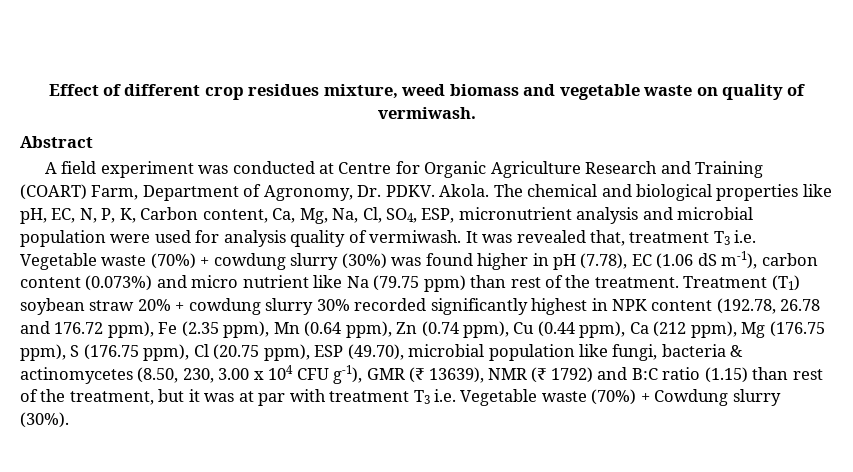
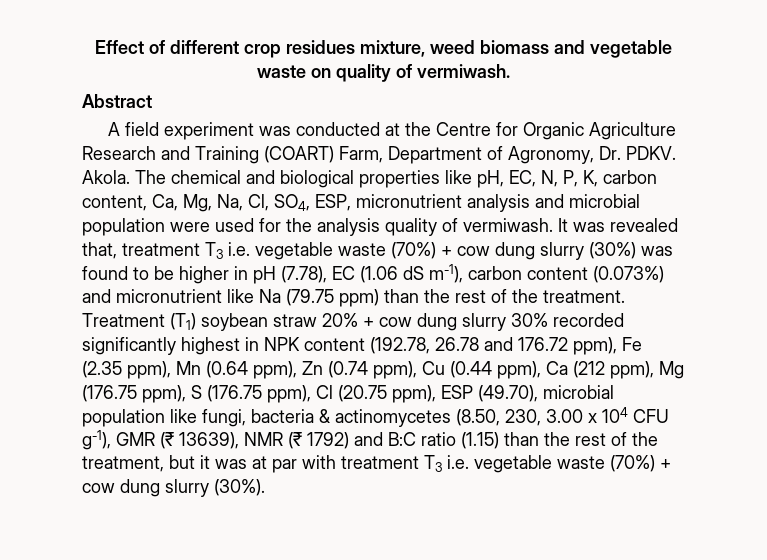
- A field experiment was conducted at Centre for Organic Agriculture Research and Training (COART) Farm, Department of Agronomy, Dr. PDKV.
+ A field experiment was conducted at the Centre for Organic Agriculture Research and Training (COART) Farm, Department of Agronomy, Dr. PDKV.
- The chemical and biological properties like pH, EC, N, P, K, Carbon content, Ca, Mg, Na, Cl, SO4, ESP, micronutrient analysis and microbial population were used for analysis quality of vermiwash.
+ The chemical and biological properties like pH, EC, N, P, K, carbon content, Ca, Mg, Na, Cl, SO4, ESP, micronutrient analysis and microbial population were used for the analysis quality of vermiwash.
- It was revealed that, treatment T3 i.e. Vegetable waste (70%) + cowdung slurry (30%) was found higher in pH (7.78), EC (1.06 dS m-1), carbon content (0.073%) and micro nutrient like Na (79.75 ppm) than rest of the treatment.
+ It was revealed that, treatment T3 i.e. vegetable waste (70%) + cow dung slurry (30%) was found to be higher in pH (7.78), EC (1.06 dS m-1), carbon content (0.073%) and micronutrient like Na (79.75 ppm) than the rest of the treatment.
- Treatment (T1) soybean straw 20% + cowdung slurry 30% recorded significantly highest in NPK content (192.78, 26.78 and 176.72 ppm), Fe (2.35 ppm), Mn (0.64 ppm), Zn (0.74 ppm), Cu (0.44 ppm), Ca (212 ppm), Mg (176.75 ppm), S (176.75 ppm), Cl (20.75 ppm), ESP (49.70), microbial population like fungi, bacteria & actinomycetes (8.50, 230, 3.00 x 104 CFU g-1), GMR (₹ 13639), NMR (₹ 1792) and B:C ratio (1.15) than rest of the treatment, but it was at par with treatment T3 i.e. Vegetable waste (70%) + Cowdung slurry (30%).
+ Treatment (T1) soybean straw 20% + cow dung slurry 30% recorded significantly highest in NPK content (192.78, 26.78 and 176.72 ppm), Fe (2.35 ppm), Mn (0.64 ppm), Zn (0.74 ppm), Cu (0.44 ppm), Ca (212 ppm), Mg (176.75 ppm), S (176.75 ppm), Cl (20.75 ppm), ESP (49.70), microbial population like fungi, bacteria & actinomycetes (8.50, 230, 3.00 x 104 CFU g-1), GMR (₹ 13639), NMR (₹ 1792) and B:C ratio (1.15) than the rest of the treatment, but it was at par with treatment T3 i.e. vegetable waste (70%) + cow dung slurry (30%).

